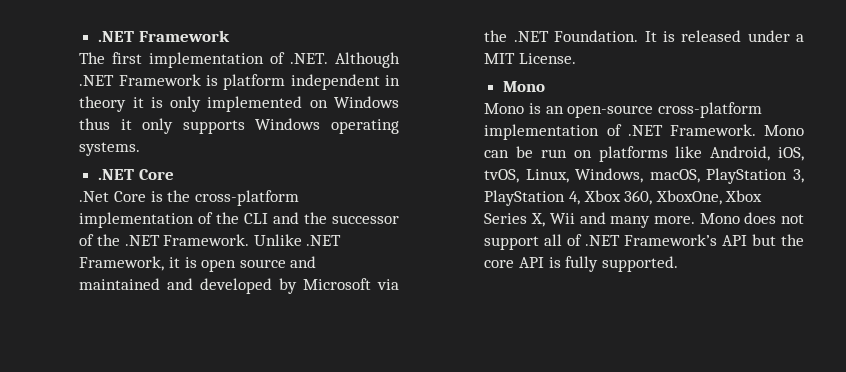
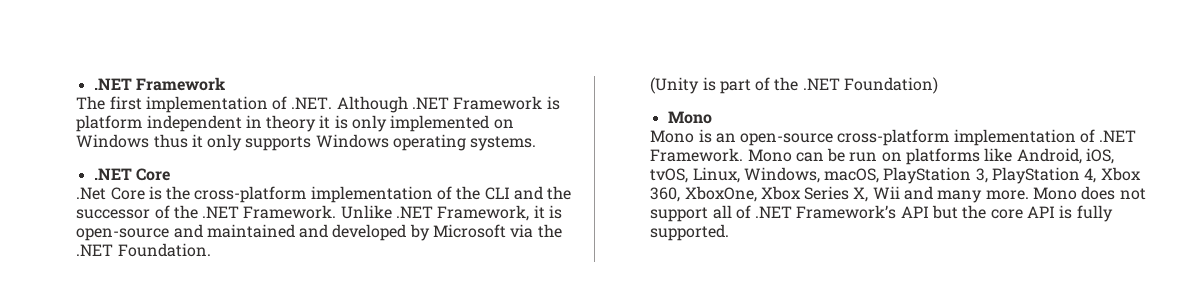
- Unlike .NET Framework, it is open source and maintained and developed by Microsoft via the .NET Foundation. It is released under a MIT License.
+ Unlike .NET Framework, it is open-source and maintained and developed by Microsoft via the .NET Foundation.
+ (Unity is part of the .NET Foundation)

